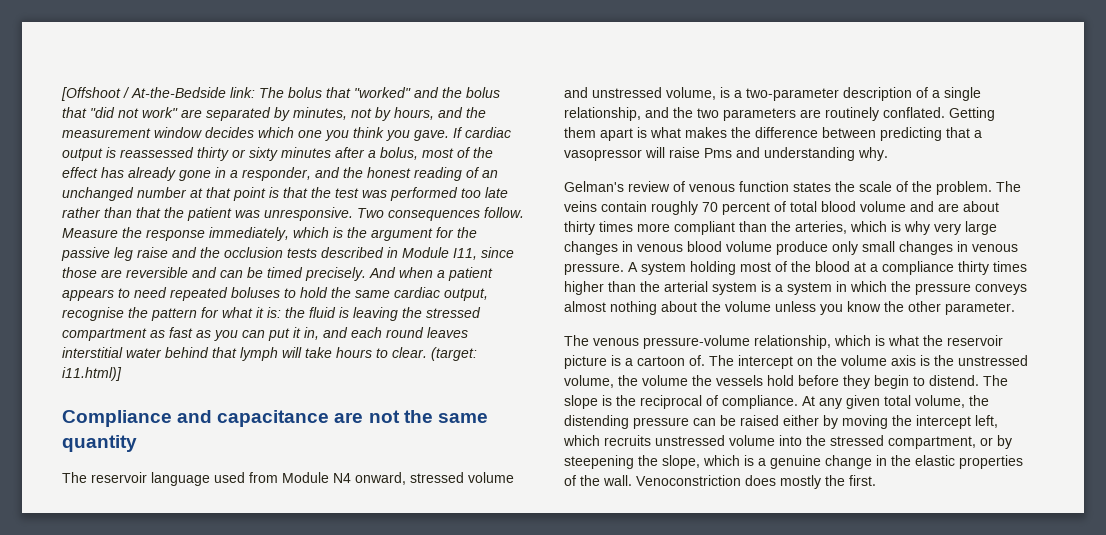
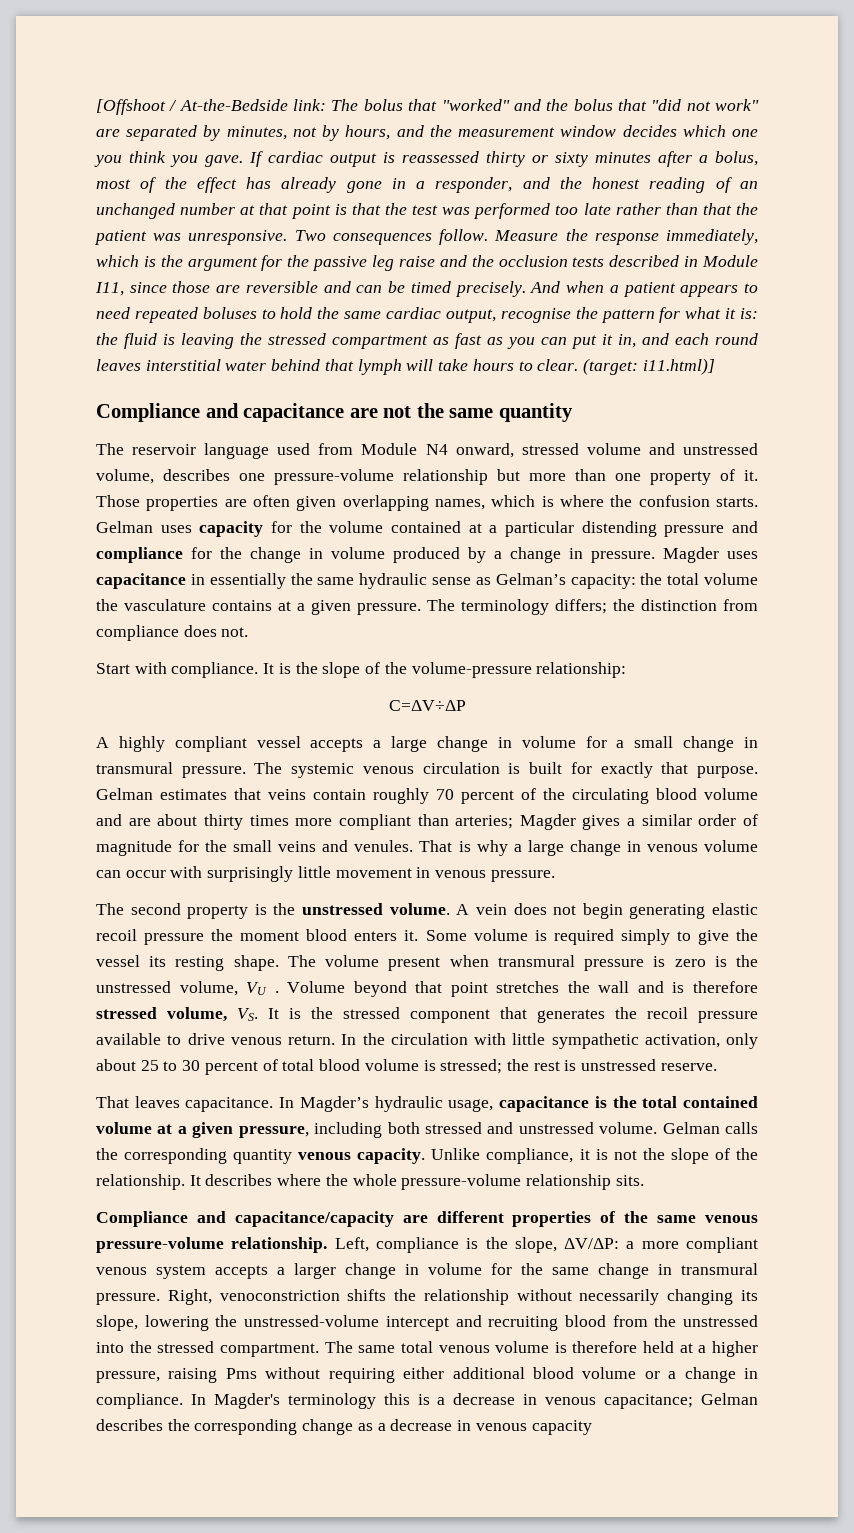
- The reservoir language used from Module N4 onward, stressed volume and unstressed volume, is a two-parameter description of a single relationship, and the two parameters are routinely conflated. Getting them apart is what makes the difference between predicting that a vasopressor will raise Pms and understanding why.
- Gelman's review of venous function states the scale of the problem. The veins contain roughly 70 percent of total blood volume and are about thirty times more compliant than the arteries, which is why very large changes in venous blood volume produce only small changes in venous pressure. A system holding most of the blood at a compliance thirty times higher than the arterial system is a system in which the pressure conveys almost nothing about the volume unless you know the other parameter.
- The venous pressure-volume relationship, which is what the reservoir picture is a cartoon of. The intercept on the volume axis is the unstressed volume, the volume the vessels hold before they begin to distend. The slope is the reciprocal of compliance. At any given total volume, the distending pressure can be raised either by moving the intercept left, which recruits unstressed volume into the stressed compartment, or by steepening the slope, which is a genuine change in the elastic properties of the wall. Venoconstriction does mostly the first.
+ The reservoir language used from Module N4 onward, stressed volume and unstressed volume, describes one pressure-volume relationship but more than one property of it. Those properties are often given overlapping names, which is where the confusion starts. Gelman uses capacity for the volume contained at a particular distending pressure and compliance for the change in volume produced by a change in pressure. Magder uses capacitance in essentially the same hydraulic sense as Gelman’s capacity: the total volume the vasculature contains at a given pressure. The terminology differs; the distinction from compliance does not.
+ Start with compliance. It is the slope of the volume-pressure relationship:
+ C=ΔV÷ΔP
+ A highly compliant vessel accepts a large change in volume for a small change in transmural pressure. The systemic venous circulation is built for exactly that purpose. Gelman estimates that veins contain roughly 70 percent of the circulating blood volume and are about thirty times more compliant than arteries; Magder gives a similar order of magnitude for the small veins and venules. That is why a large change in venous volume can occur with surprisingly little movement in venous pressure.
+ The second property is the unstressed volume. A vein does not begin generating elastic recoil pressure the moment blood enters it. Some volume is required simply to give the vessel its resting shape. The volume present when transmural pressure is zero is the unstressed volume, VU . Volume beyond that point stretches the wall and is therefore stressed volume, VS. It is the stressed component that generates the recoil pressure available to drive venous return. In the circulation with little sympathetic activation, only about 25 to 30 percent of total blood volume is stressed; the rest is unstressed reserve.
+ That leaves capacitance. In Magder’s hydraulic usage, capacitance is the total contained volume at a given pressure, including both stressed and unstressed volume. Gelman calls the corresponding quantity venous capacity. Unlike compliance, it is not the slope of the relationship. It describes where the whole pressure-volume relationship sits.
+ Compliance and capacitance/capacity are different properties of the same venous pressure-volume relationship. Left, compliance is the slope, ΔV/ΔP: a more compliant venous system accepts a larger change in volume for the same change in transmural pressure. Right, venoconstriction shifts the relationship without necessarily changing its slope, lowering the unstressed-volume intercept and recruiting blood from the unstressed into the stressed compartment. The same total venous volume is therefore held at a higher pressure, raising Pms without requiring either additional blood volume or a change in compliance. In Magder's terminology this is a decrease in venous capacitance; Gelman describes the corresponding change as a decrease in venous capacity

